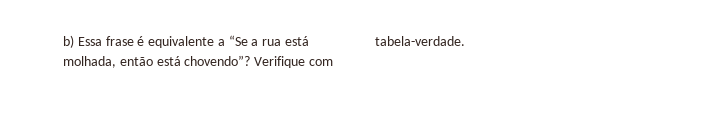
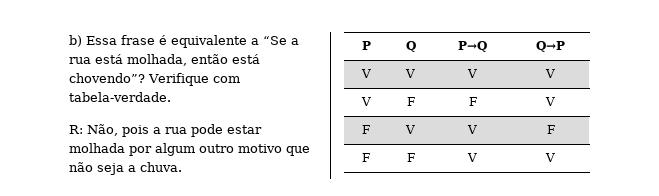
+ R: Não, pois a rua pode estar molhada por algum outro motivo que não seja a chuva.
+ P | Q | P→Q | Q→P
+ V | V | V | V
+ V | F | F | V
+ F | V | V | F
+ F | F | V | V

